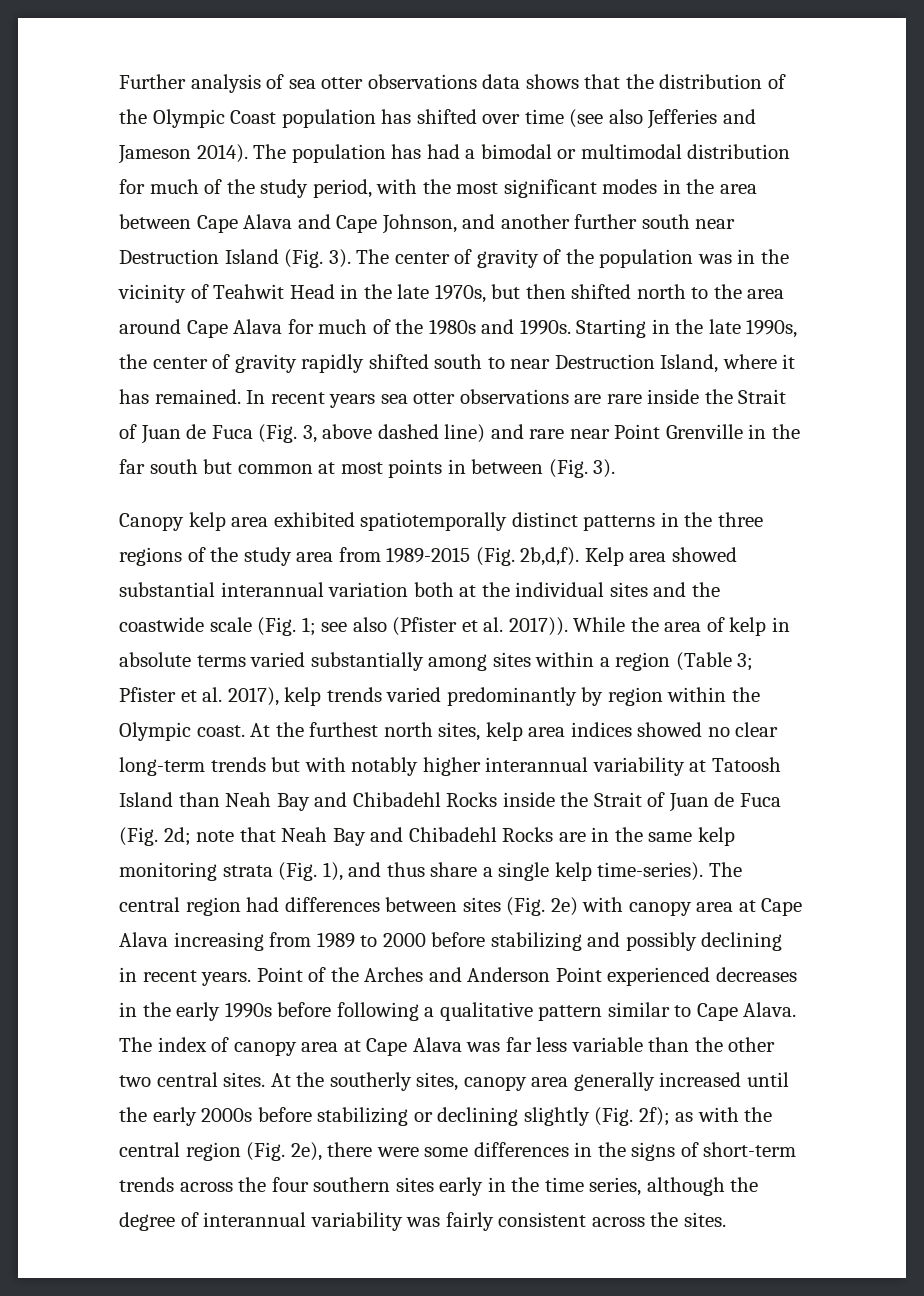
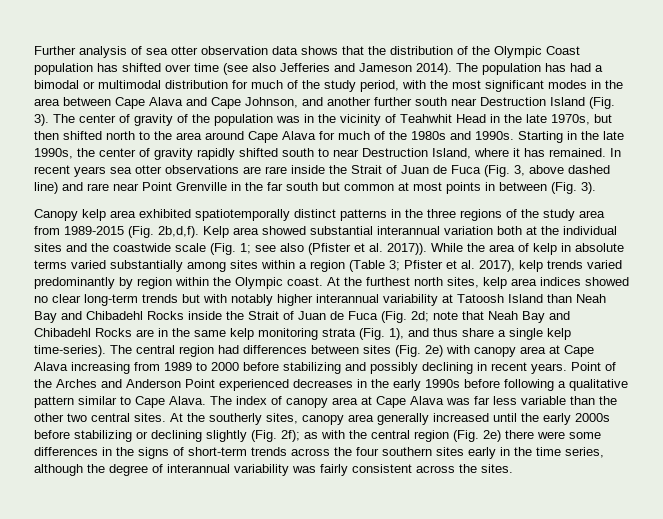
- Further analysis of sea otter observations data shows that the distribution of the Olympic Coast population has shifted over time (see also Jefferies and Jameson 2014).
+ Further analysis of sea otter observation data shows that the distribution of the Olympic Coast population has shifted over time (see also Jefferies and Jameson 2014).
- The center of gravity of the population was in the vicinity of Teahwit Head in the late 1970s, but then shifted north to the area around Cape Alava for much of the 1980s and 1990s.
+ The center of gravity of the population was in the vicinity of Teahwhit Head in the late 1970s, but then shifted north to the area around Cape Alava for much of the 1980s and 1990s.
- At the southerly sites, canopy area generally increased until the early 2000s before stabilizing or declining slightly (Fig. 2f); as with the central region (Fig. 2e), there were some differences in the signs of short-term trends across the four southern sites early in the time series, although the degree of interannual variability was fairly consistent across the sites.
+ At the southerly sites, canopy area generally increased until the early 2000s before stabilizing or declining slightly (Fig. 2f); as with the central region (Fig. 2e) there were some differences in the signs of short-term trends across the four southern sites early in the time series, although the degree of interannual variability was fairly consistent across the sites.

